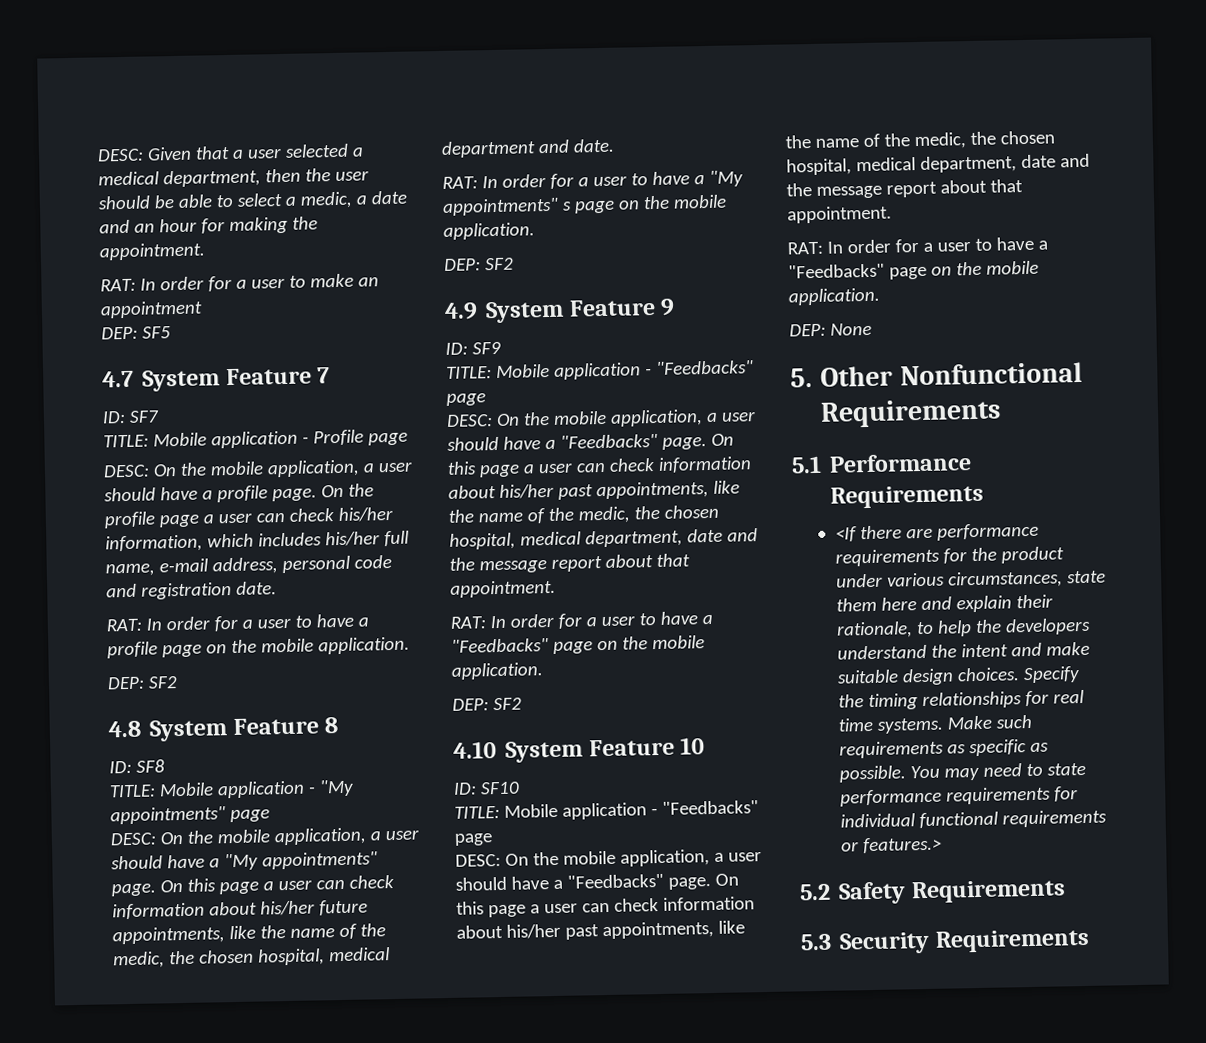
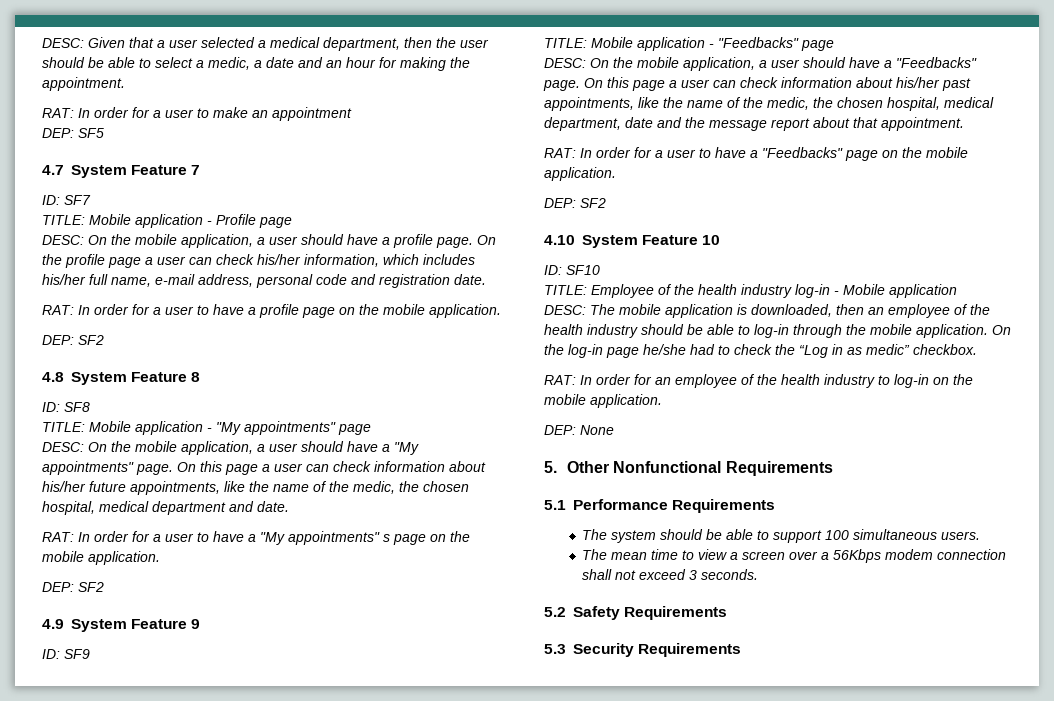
  ID: SF10
- TITLE: Mobile application - "Feedbacks" page
- DESC: On the mobile application, a user should have a "Feedbacks" page. On this page a user can check information about his/her past appointments, like the name of the medic, the chosen hospital, medical department, date and the message report about that appointment.
- RAT: In order for a user to have a "Feedbacks" page on the mobile application.
+ TITLE: Employee of the health industry log-in - Mobile application
+ DESC: The mobile application is downloaded, then an employee of the health industry should be able to log-in through the mobile application. On the log-in page he/she had to check the “Log in as medic” checkbox.
+ RAT: In order for an employee of the health industry to log-in on the mobile application.
- <If there are performance requirements for the product under various circumstances, state them here and explain their rationale, to help the developers understand the intent and make suitable design choices. Specify the timing relationships for real time systems. Make such requirements as specific as possible. You may need to state performance requirements for individual functional requirements or features.>
+ The system should be able to support 100 simultaneous users.
+ The mean time to view a screen over a 56Kbps modem connection shall not exceed 3 seconds.

